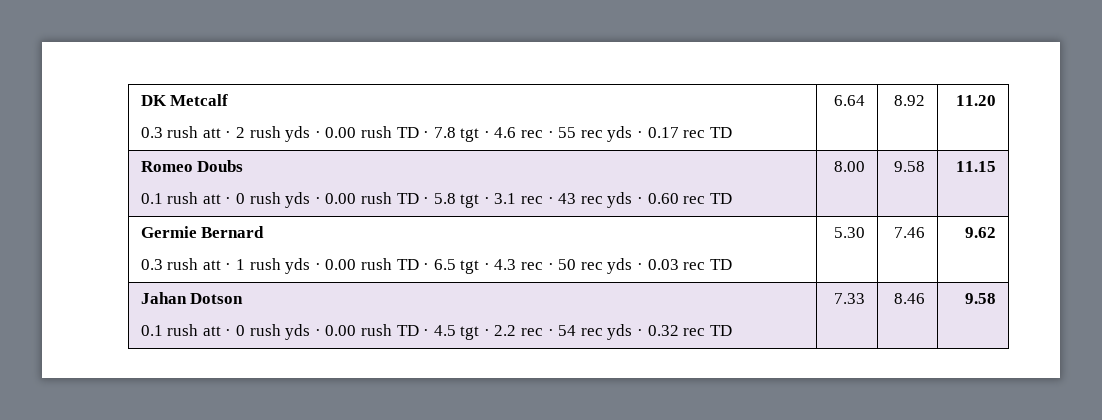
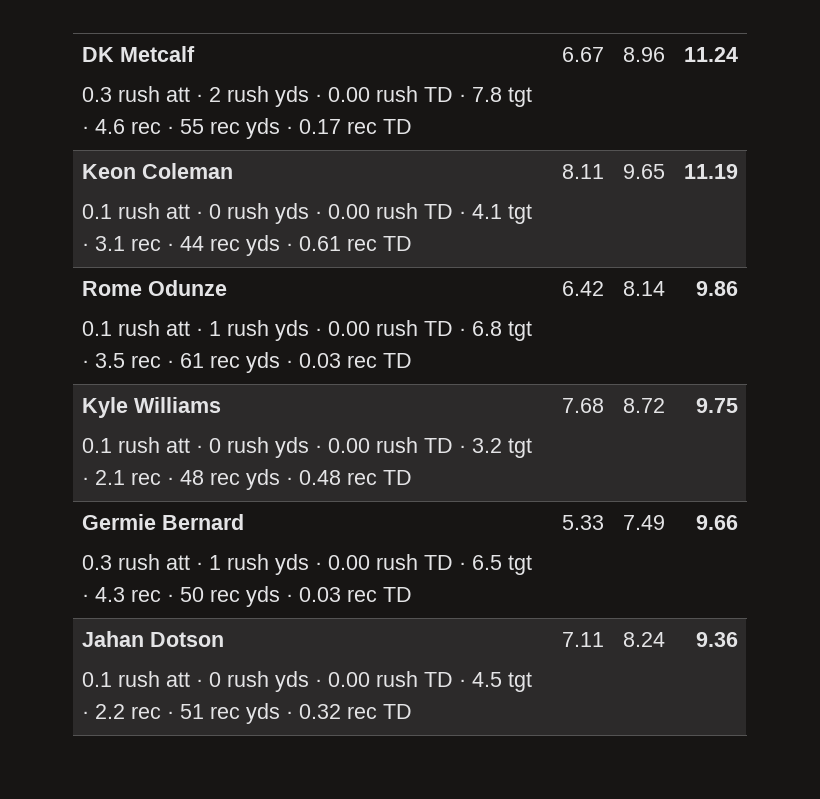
  DK Metcalf
- 0.3 rush att · 2 rush yds · 0.00 rush TD · 7.8 tgt · 4.6 rec · 55 rec yds · 0.17 rec TD | 6.64 | 8.92 | 11.20
- Romeo Doubs
- 0.1 rush att · 0 rush yds · 0.00 rush TD · 5.8 tgt · 3.1 rec · 43 rec yds · 0.60 rec TD | 8.00 | 9.58 | 11.15
+ 0.3 rush att · 2 rush yds · 0.00 rush TD · 7.8 tgt · 4.6 rec · 55 rec yds · 0.17 rec TD | 6.67 | 8.96 | 11.24
+ Keon Coleman
+ 0.1 rush att · 0 rush yds · 0.00 rush TD · 4.1 tgt · 3.1 rec · 44 rec yds · 0.61 rec TD | 8.11 | 9.65 | 11.19
+ Rome Odunze
+ 0.1 rush att · 1 rush yds · 0.00 rush TD · 6.8 tgt · 3.5 rec · 61 rec yds · 0.03 rec TD | 6.42 | 8.14 | 9.86
+ Kyle Williams
+ 0.1 rush att · 0 rush yds · 0.00 rush TD · 3.2 tgt · 2.1 rec · 48 rec yds · 0.48 rec TD | 7.68 | 8.72 | 9.75
  Germie Bernard
- 0.3 rush att · 1 rush yds · 0.00 rush TD · 6.5 tgt · 4.3 rec · 50 rec yds · 0.03 rec TD | 5.30 | 7.46 | 9.62
+ 0.3 rush att · 1 rush yds · 0.00 rush TD · 6.5 tgt · 4.3 rec · 50 rec yds · 0.03 rec TD | 5.33 | 7.49 | 9.66
  Jahan Dotson
- 0.1 rush att · 0 rush yds · 0.00 rush TD · 4.5 tgt · 2.2 rec · 54 rec yds · 0.32 rec TD | 7.33 | 8.46 | 9.58
+ 0.1 rush att · 0 rush yds · 0.00 rush TD · 4.5 tgt · 2.2 rec · 51 rec yds · 0.32 rec TD | 7.11 | 8.24 | 9.36

